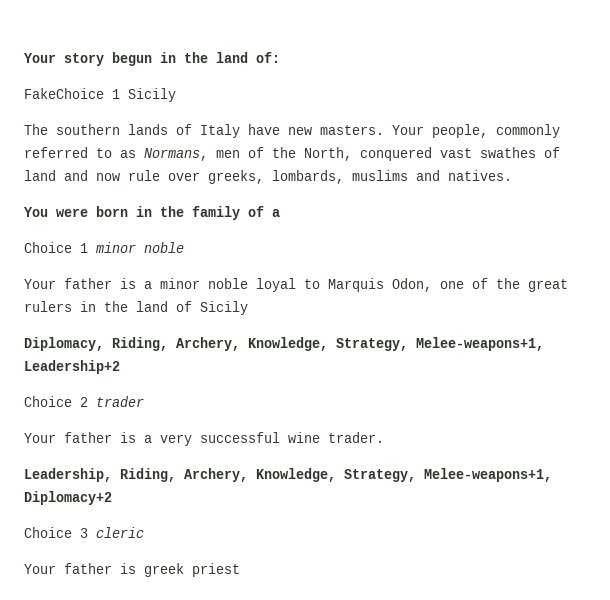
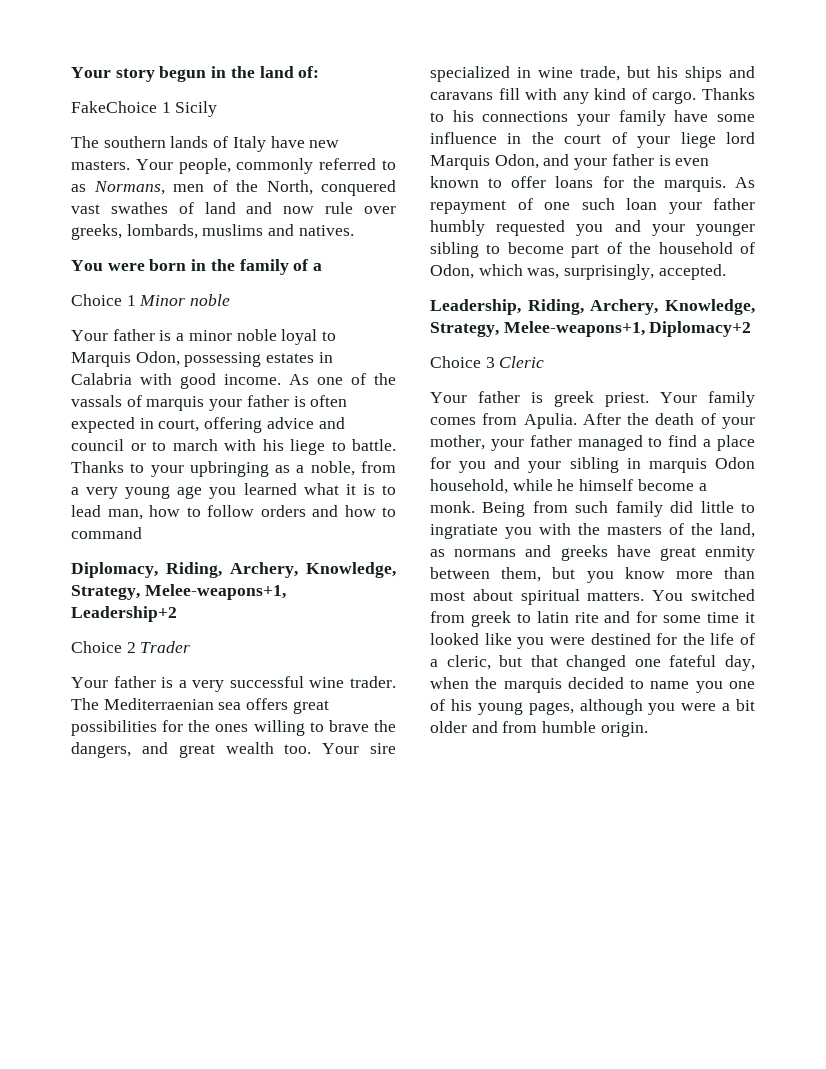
- Choice 1 minor noble
+ Choice 1 Minor noble
- Your father is a minor noble loyal to Marquis Odon, one of the great rulers in the land of Sicily
+ Your father is a minor noble loyal to Marquis Odon, possessing estates in Calabria with good income. As one of the vassals of marquis your father is often expected in court, offering advice and council or to march with his liege to battle. Thanks to your upbringing as a noble, from a very young age you learned what it is to lead man, how to follow orders and how to command
- Choice 2 trader
+ Choice 2 Trader
+ The Mediterraenian sea offers great possibilities for the ones willing to brave the dangers, and great wealth too. Your sire specialized in wine trade, but his ships and caravans fill with any kind of cargo. Thanks to his connections your family have some influence in the court of your liege lord Marquis Odon, and your father is even known to offer loans for the marquis. As repayment of one such loan your father humbly requested you and your younger sibling to become part of the household of Odon, which was, surprisingly, accepted.
- Choice 3 cleric
+ Choice 3 Cleric
- Your father is greek priest
+ Your father is greek priest. Your family comes from Apulia. After the death of your mother, your father managed to find a place for you and your sibling in marquis Odon household, while he himself become a monk. Being from such family did little to ingratiate you with the masters of the land, as normans and greeks have great enmity between them, but you know more than most about spiritual matters. You switched from greek to latin rite and for some time it looked like you were destined for the life of a cleric, but that changed one fateful day, when the marquis decided to name you one of his young pages, although you were a bit older and from humble origin.

